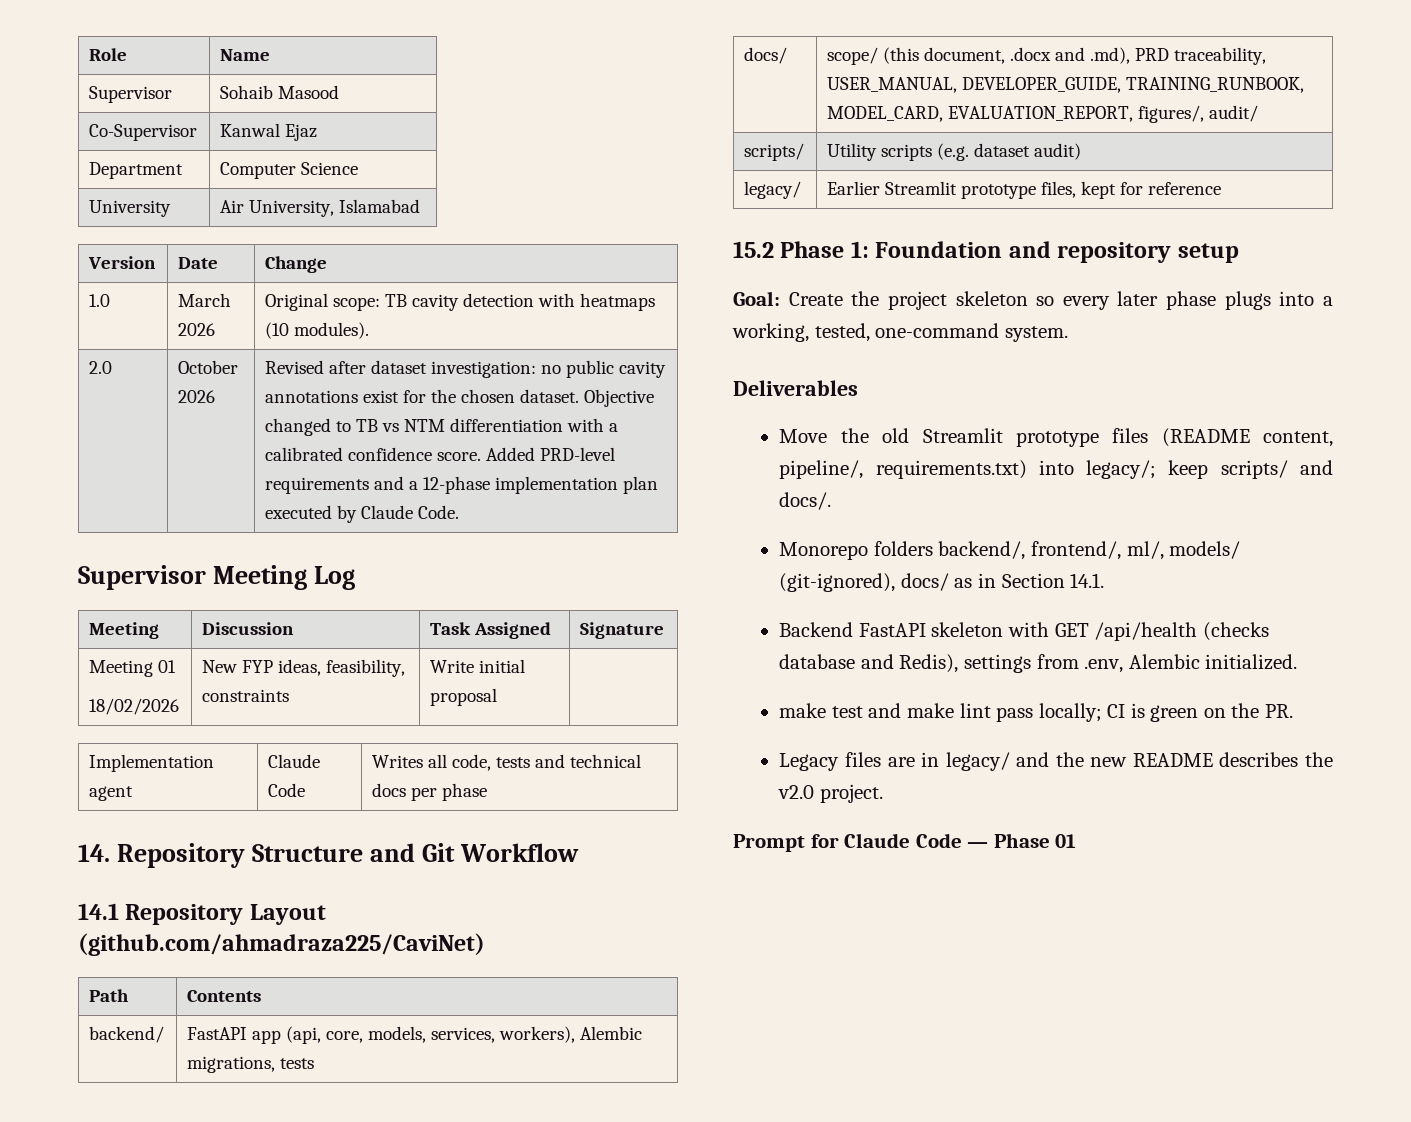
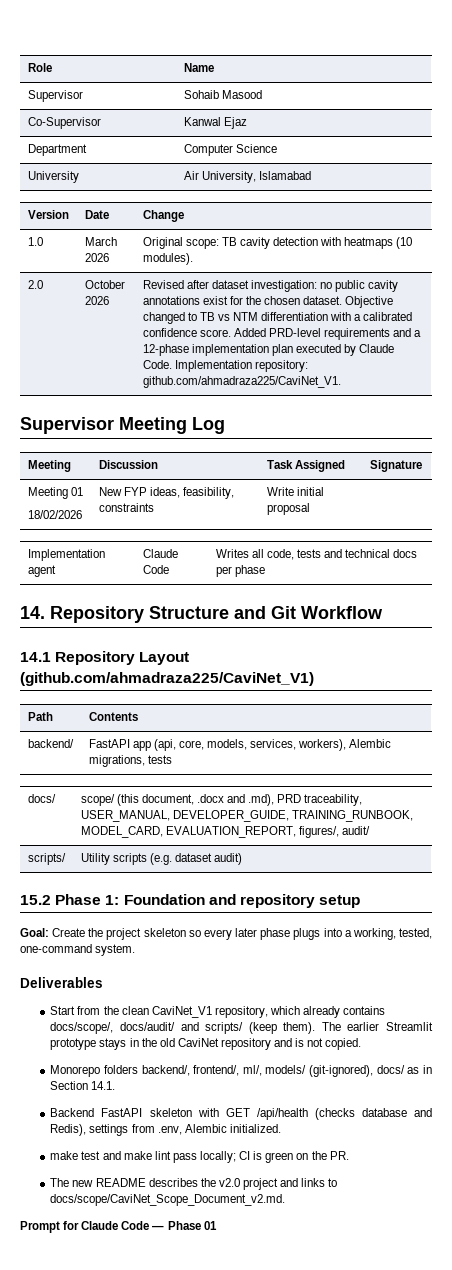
+ Implementation repository: github.com/ahmadraza225/CaviNet_V1.
- 14.1 Repository Layout (github.com/ahmadraza225/CaviNet)
+ 14.1 Repository Layout (github.com/ahmadraza225/CaviNet_V1)
- legacy/ | Earlier Streamlit prototype files, kept for reference
- Move the old Streamlit prototype files (README content, pipeline/, requirements.txt) into legacy/; keep scripts/ and docs/.
+ Start from the clean CaviNet_V1 repository, which already contains docs/scope/, docs/audit/ and scripts/ (keep them). The earlier Streamlit prototype stays in the old CaviNet repository and is not copied.
- Legacy files are in legacy/ and the new README describes the v2.0 project.
+ The new README describes the v2.0 project and links to docs/scope/CaviNet_Scope_Document_v2.md.

